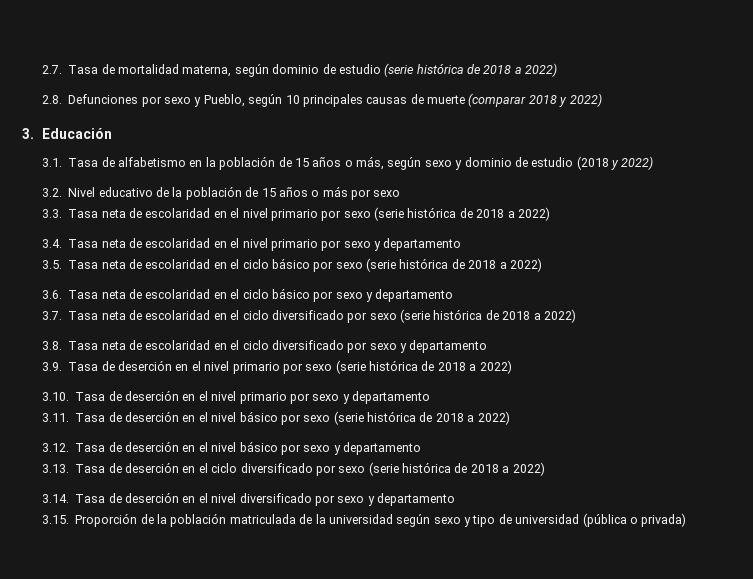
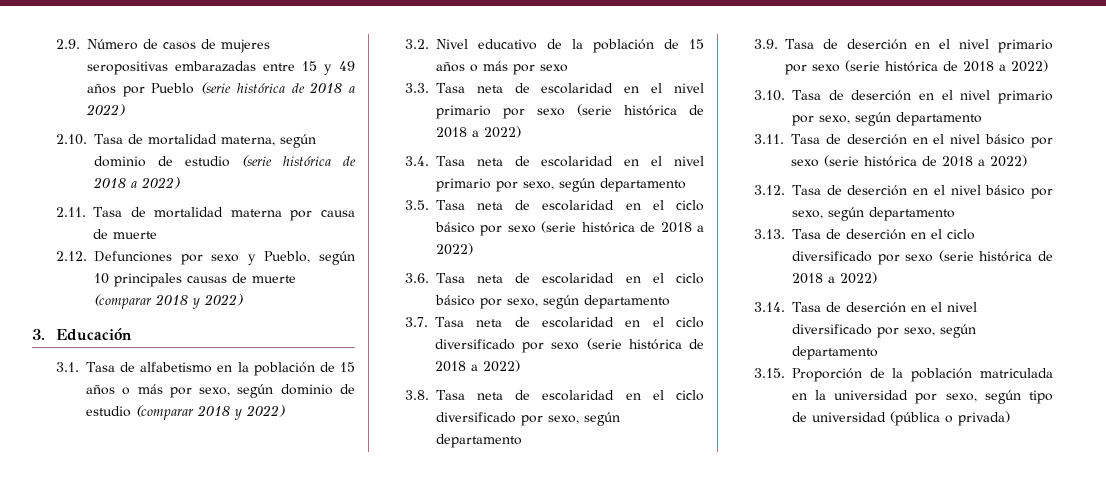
- 2.7. Tasa de mortalidad materna, según dominio de estudio (serie histórica de 2018 a 2022)
+ 2.9. Número de casos de mujeres seropositivas embarazadas entre 15 y 49 años por Pueblo (serie histórica de 2018 a 2022)
+ 2.10. Tasa de mortalidad materna, según dominio de estudio (serie histórica de 2018 a 2022)
- 2.8. Defunciones por sexo y Pueblo, según 10 principales causas de muerte (comparar 2018 y 2022)
+ 2.11. Tasa de mortalidad materna por causa de muerte
+ 2.12. Defunciones por sexo y Pueblo, según 10 principales causas de muerte (comparar 2018 y 2022)
- 3.1. Tasa de alfabetismo en la población de 15 años o más, según sexo y dominio de estudio (2018 y 2022)
+ 3.1. Tasa de alfabetismo en la población de 15 años o más por sexo, según dominio de estudio (comparar 2018 y 2022)
- 3.4. Tasa neta de escolaridad en el nivel primario por sexo y departamento
+ 3.4. Tasa neta de escolaridad en el nivel primario por sexo, según departamento
- 3.6. Tasa neta de escolaridad en el ciclo básico por sexo y departamento
+ 3.6. Tasa neta de escolaridad en el ciclo básico por sexo, según departamento
- 3.8. Tasa neta de escolaridad en el ciclo diversificado por sexo y departamento
+ 3.8. Tasa neta de escolaridad en el ciclo diversificado por sexo, según departamento
- 3.10. Tasa de deserción en el nivel primario por sexo y departamento
+ 3.10. Tasa de deserción en el nivel primario por sexo, según departamento
- 3.12. Tasa de deserción en el nivel básico por sexo y departamento
+ 3.12. Tasa de deserción en el nivel básico por sexo, según departamento
- 3.14. Tasa de deserción en el nivel diversificado por sexo y departamento
+ 3.14. Tasa de deserción en el nivel diversificado por sexo, según departamento
- 3.15. Proporción de la población matriculada de la universidad según sexo y tipo de universidad (pública o privada)
+ 3.15. Proporción de la población matriculada en la universidad por sexo, según tipo de universidad (pública o privada)

